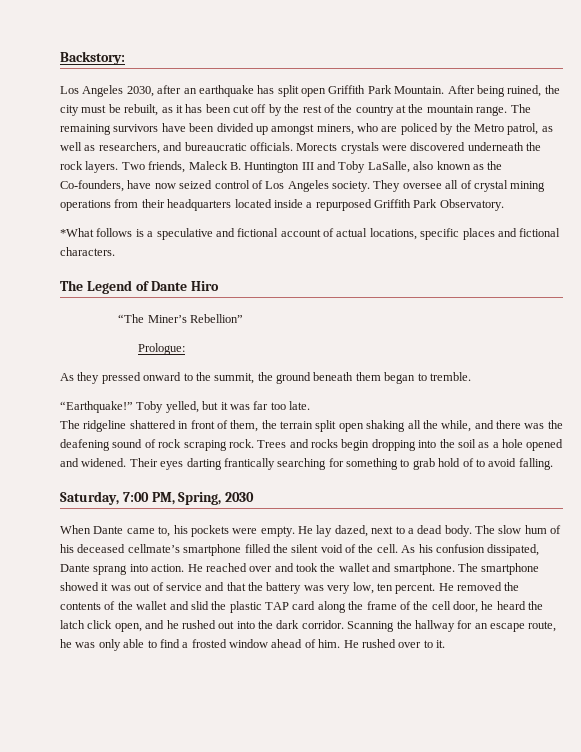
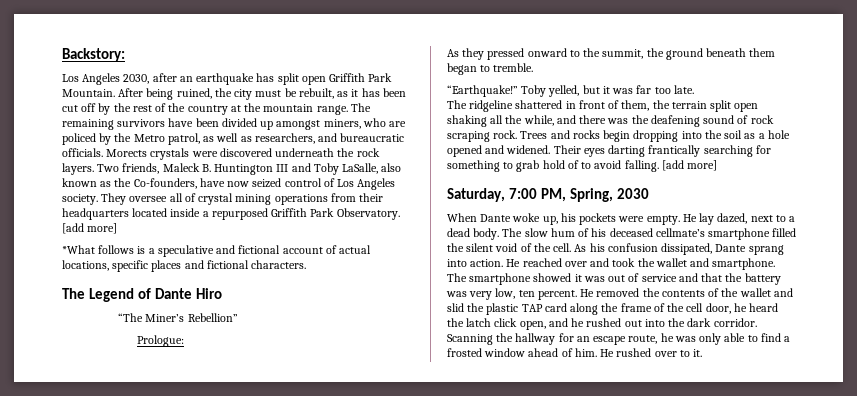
- They oversee all of crystal mining operations from their headquarters located inside a repurposed Griffith Park Observatory.
+ They oversee all of crystal mining operations from their headquarters located inside a repurposed Griffith Park Observatory. [add more]
- Their eyes darting frantically searching for something to grab hold of to avoid falling.
+ Their eyes darting frantically searching for something to grab hold of to avoid falling. [add more]
- When Dante came to, his pockets were empty.
+ When Dante woke up, his pockets were empty.

